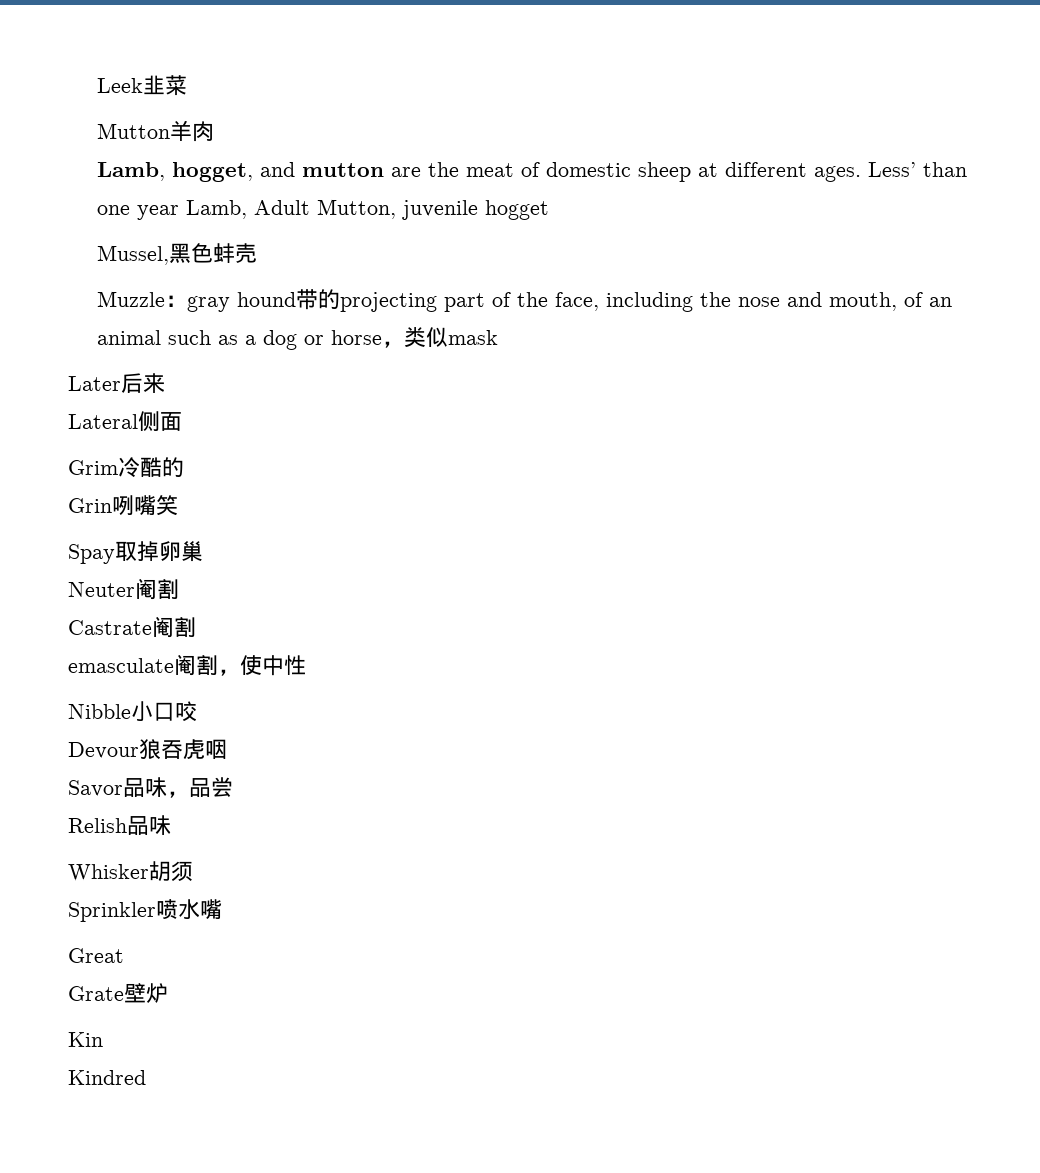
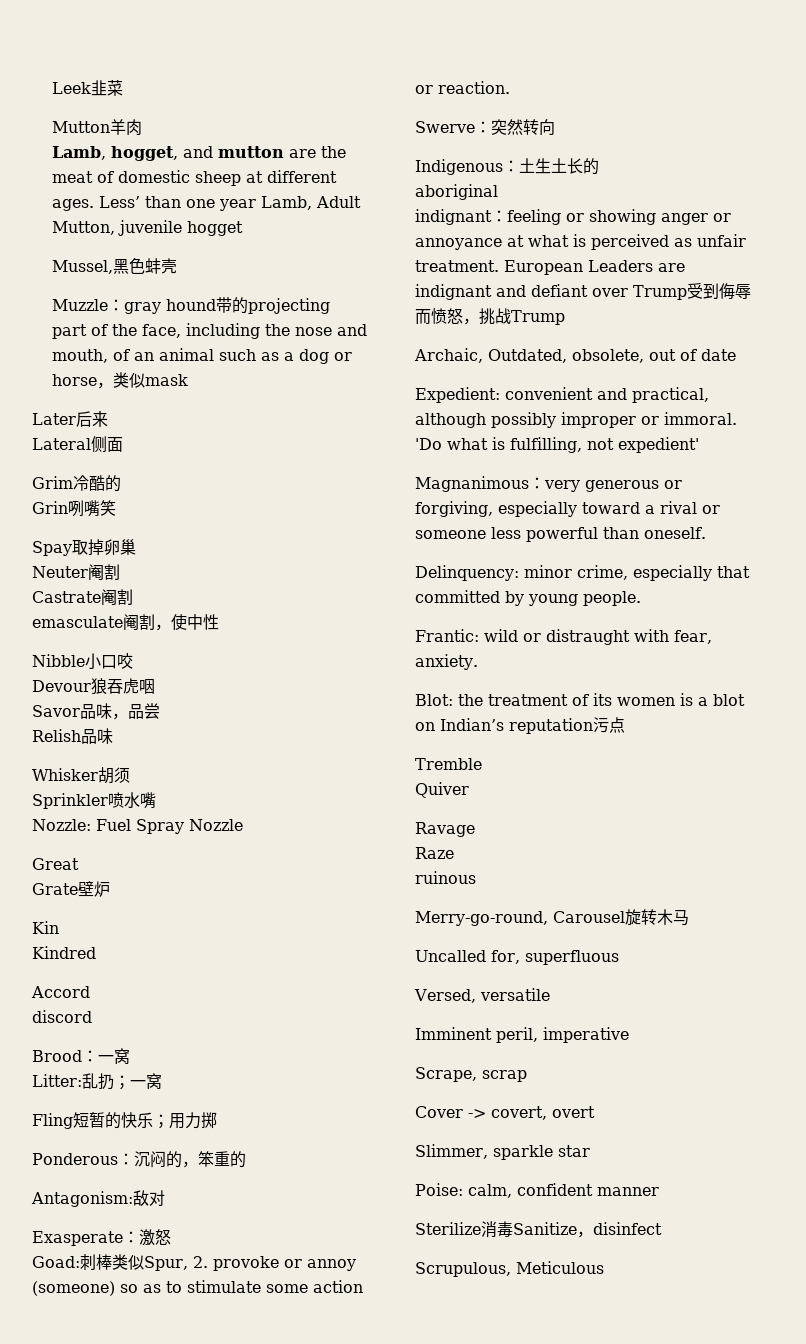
+ Nozzle: Fuel Spray Nozzle
+ Accord
+ discord
+ Brood：一窝
+ Litter:乱扔；一窝
+ Fling短暂的快乐；用力掷
+ Ponderous：沉闷的，笨重的
+ Antagonism:敌对
+ Exasperate：激怒
+ Goad:刺棒类似Spur, 2. provoke or annoy (someone) so as to stimulate some action or reaction.
+ Swerve：突然转向
+ Indigenous：土生土长的
+ aboriginal
+ indignant：feeling or showing anger or annoyance at what is perceived as unfair treatment. European Leaders are indignant and defiant over Trump受到侮辱而愤怒，挑战Trump
+ Archaic, Outdated, obsolete, out of date
+ Expedient: convenient and practical, although possibly improper or immoral. 'Do what is fulfilling, not expedient'
+ Magnanimous：very generous or forgiving, especially toward a rival or someone less powerful than oneself.
+ Delinquency: minor crime, especially that committed by young people.
+ Frantic: wild or distraught with fear, anxiety.
+ Blot: the treatment of its women is a blot on Indian’s reputation污点
+ Tremble
+ Quiver
+ Ravage
+ Raze
+ ruinous
+ Merry-go-round, Carousel旋转木马
+ Uncalled for, superfluous
+ Versed, versatile
+ Imminent peril, imperative
+ Scrape, scrap
+ Cover -> covert, overt
+ Slimmer, sparkle star
+ Poise: calm, confident manner
+ Sterilize消毒Sanitize，disinfect
+ Scrupulous, Meticulous

